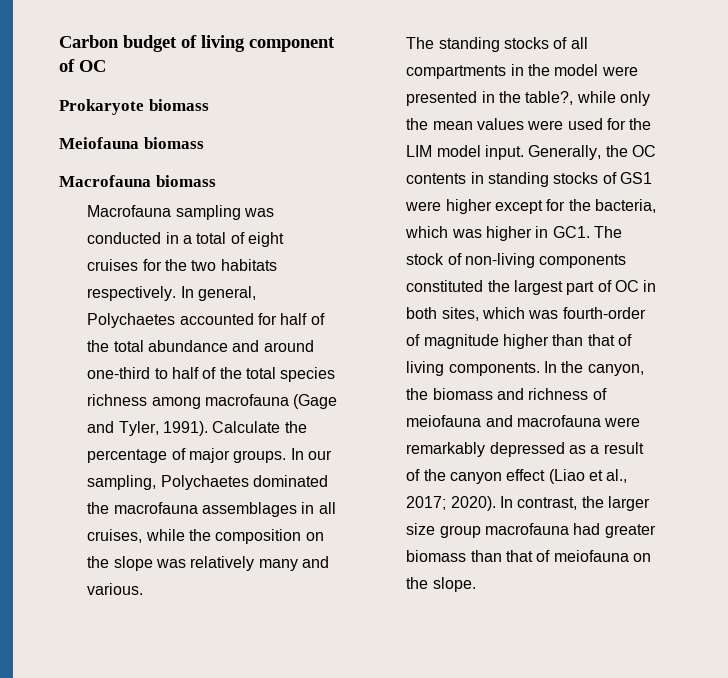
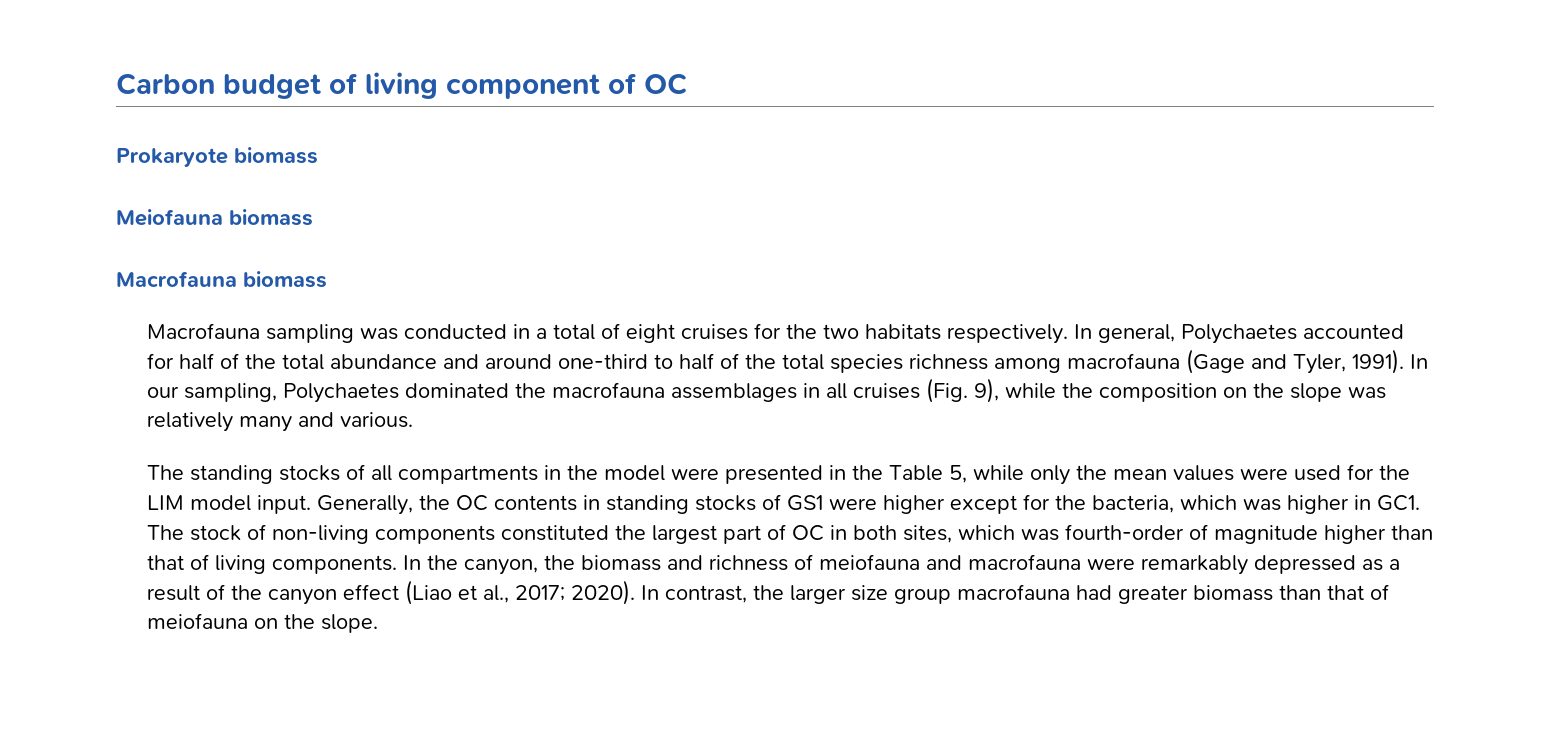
- Calculate the percentage of major groups.
- In our sampling, Polychaetes dominated the macrofauna assemblages in all cruises, while the composition on the slope was relatively many and various.
+ In our sampling, Polychaetes dominated the macrofauna assemblages in all cruises (Fig. 9), while the composition on the slope was relatively many and various.
- The standing stocks of all compartments in the model were presented in the table?, while only the mean values were used for the LIM model input.
+ The standing stocks of all compartments in the model were presented in the Table 5, while only the mean values were used for the LIM model input.

